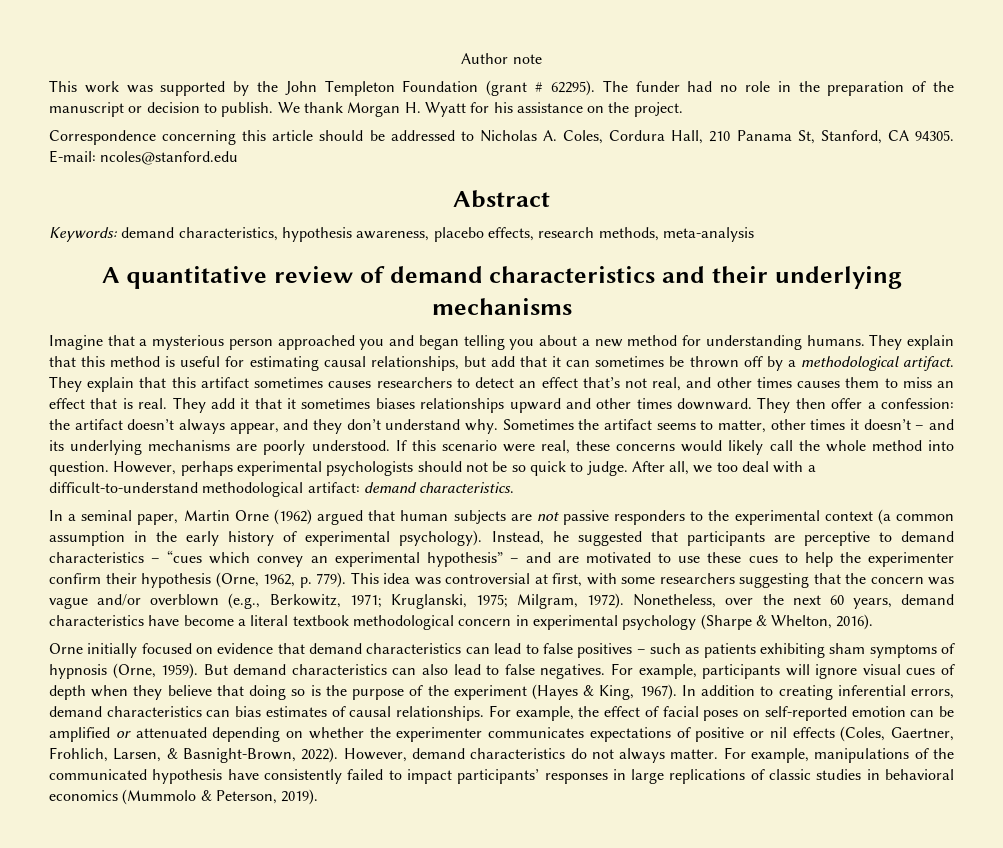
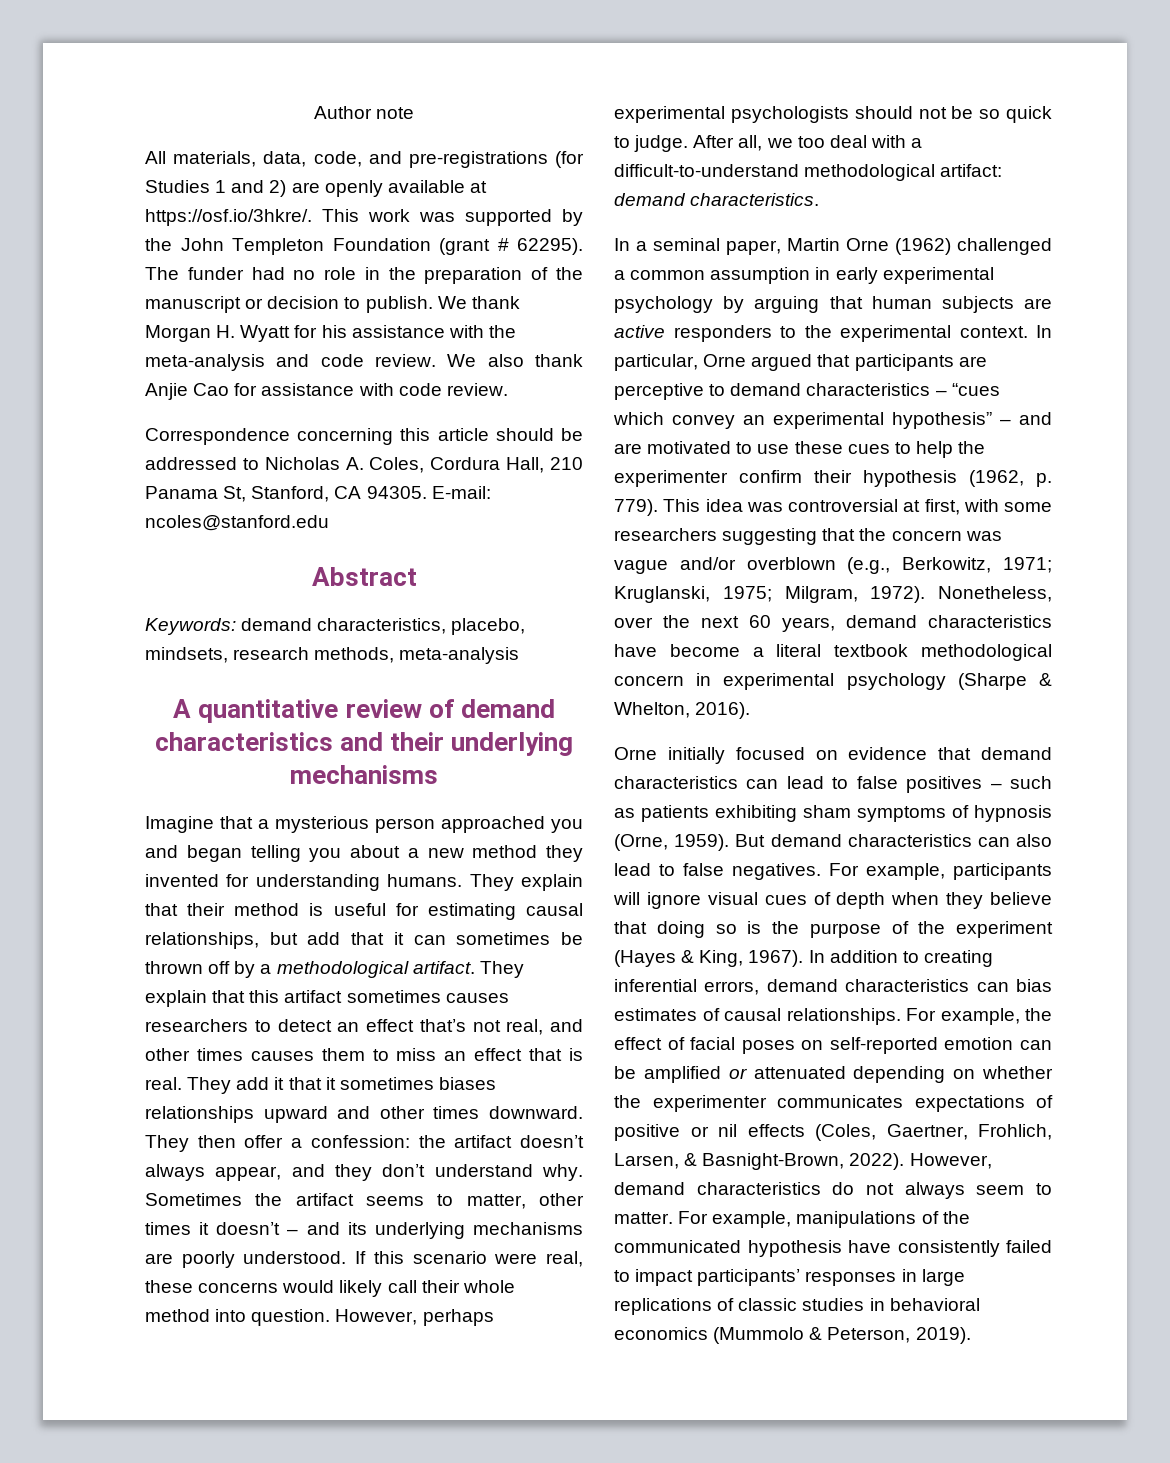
- This work was supported by the John Templeton Foundation (grant # 62295).
+ All materials, data, code, and pre-registrations (for Studies 1 and 2) are openly available at https://osf.io/3hkre/. This work was supported by the John Templeton Foundation (grant # 62295).
- We thank Morgan H. Wyatt for his assistance on the project.
+ We thank Morgan H. Wyatt for his assistance with the meta-analysis and code review. We also thank Anjie Cao for assistance with code review.
- Keywords: demand characteristics, hypothesis awareness, placebo effects, research methods, meta-analysis
+ Keywords: demand characteristics, placebo, mindsets, research methods, meta-analysis
- Imagine that a mysterious person approached you and began telling you about a new method for understanding humans.
+ Imagine that a mysterious person approached you and began telling you about a new method they invented for understanding humans.
- They explain that this method is useful for estimating causal relationships, but add that it can sometimes be thrown off by a methodological artifact.
+ They explain that their method is useful for estimating causal relationships, but add that it can sometimes be thrown off by a methodological artifact.
- If this scenario were real, these concerns would likely call the whole method into question.
+ If this scenario were real, these concerns would likely call their whole method into question.
- In a seminal paper, Martin Orne (1962) argued that human subjects are not passive responders to the experimental context (a common assumption in the early history of experimental psychology). Instead, he suggested that participants are perceptive to demand characteristics – “cues which convey an experimental hypothesis” – and are motivated to use these cues to help the experimenter confirm their hypothesis (Orne, 1962, p. 779).
+ In a seminal paper, Martin Orne (1962) challenged a common assumption in early experimental psychology by arguing that human subjects are active responders to the experimental context. In particular, Orne argued that participants are perceptive to demand characteristics – “cues which convey an experimental hypothesis” – and are motivated to use these cues to help the experimenter confirm their hypothesis (1962, p. 779).
- However, demand characteristics do not always matter.
+ However, demand characteristics do not always seem to matter.

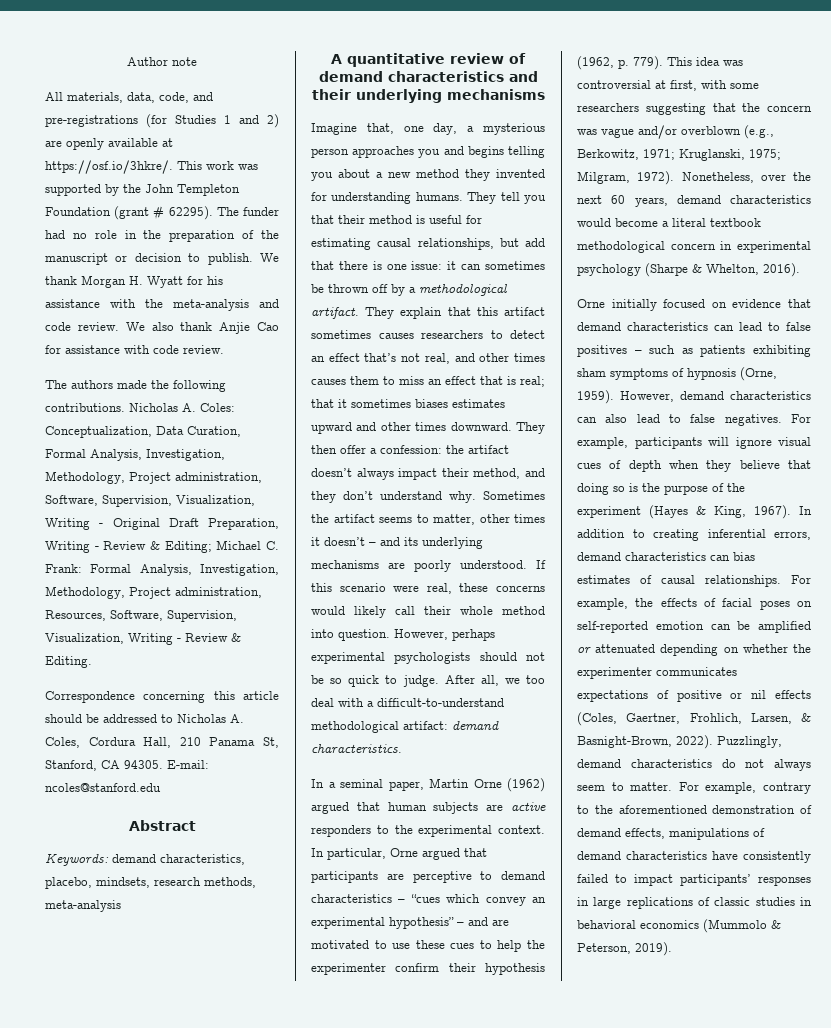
+ The authors made the following contributions. Nicholas A. Coles: Conceptualization, Data Curation, Formal Analysis, Investigation, Methodology, Project administration, Software, Supervision, Visualization, Writing - Original Draft Preparation, Writing - Review & Editing; Michael C. Frank: Formal Analysis, Investigation, Methodology, Project administration, Resources, Software, Supervision, Visualization, Writing - Review & Editing.
- Imagine that a mysterious person approached you and began telling you about a new method they invented for understanding humans.
+ Imagine that, one day, a mysterious person approaches you and begins telling you about a new method they invented for understanding humans.
- They explain that their method is useful for estimating causal relationships, but add that it can sometimes be thrown off by a methodological artifact.
+ They tell you that their method is useful for estimating causal relationships, but add that there is one issue: it can sometimes be thrown off by a methodological artifact.
- They explain that this artifact sometimes causes researchers to detect an effect that’s not real, and other times causes them to miss an effect that is real. They add it that it sometimes biases relationships upward and other times downward.
+ They explain that this artifact sometimes causes researchers to detect an effect that’s not real, and other times causes them to miss an effect that is real; that it sometimes biases estimates upward and other times downward.
- They then offer a confession: the artifact doesn’t always appear, and they don’t understand why.
+ They then offer a confession: the artifact doesn’t always impact their method, and they don’t understand why.
- In a seminal paper, Martin Orne (1962) challenged a common assumption in early experimental psychology by arguing that human subjects are active responders to the experimental context.
+ In a seminal paper, Martin Orne (1962) argued that human subjects are active responders to the experimental context.
- Nonetheless, over the next 60 years, demand characteristics have become a literal textbook methodological concern in experimental psychology (Sharpe & Whelton, 2016).
+ Nonetheless, over the next 60 years, demand characteristics would become a literal textbook methodological concern in experimental psychology (Sharpe & Whelton, 2016).
- But demand characteristics can also lead to false negatives.
+ However, demand characteristics can also lead to false negatives.
- For example, the effect of facial poses on self-reported emotion can be amplified or attenuated depending on whether the experimenter communicates expectations of positive or nil effects (Coles, Gaertner, Frohlich, Larsen, & Basnight-Brown, 2022).
+ For example, the effects of facial poses on self-reported emotion can be amplified or attenuated depending on whether the experimenter communicates expectations of positive or nil effects (Coles, Gaertner, Frohlich, Larsen, & Basnight-Brown, 2022).
- However, demand characteristics do not always seem to matter.
+ Puzzlingly, demand characteristics do not always seem to matter.
- For example, manipulations of the communicated hypothesis have consistently failed to impact participants’ responses in large replications of classic studies in behavioral economics (Mummolo & Peterson, 2019).
+ For example, contrary to the aforementioned demonstration of demand effects, manipulations of demand characteristics have consistently failed to impact participants’ responses in large replications of classic studies in behavioral economics (Mummolo & Peterson, 2019).

